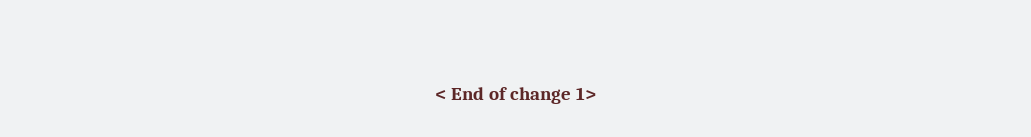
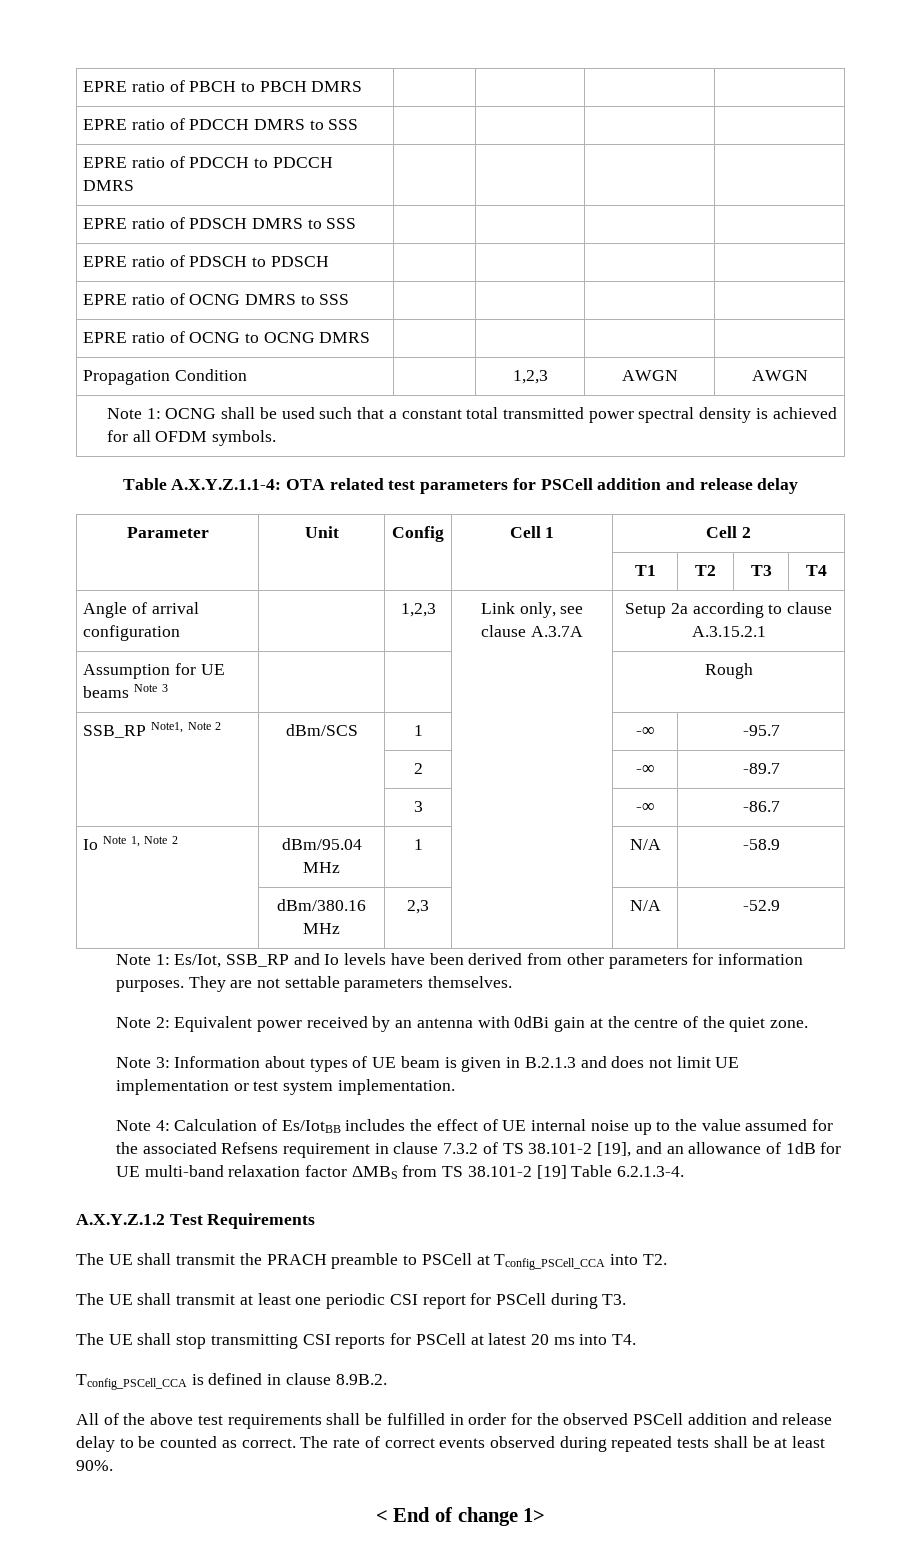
+ EPRE ratio of PBCH to PBCH DMRS | | | |
+ EPRE ratio of PDCCH DMRS to SSS | | | |
+ EPRE ratio of PDCCH to PDCCH DMRS | | | |
+ EPRE ratio of PDSCH DMRS to SSS | | | |
+ EPRE ratio of PDSCH to PDSCH | | | |
+ EPRE ratio of OCNG DMRS to SSS | | | |
+ EPRE ratio of OCNG to OCNG DMRS | | | |
+ Propagation Condition | | 1,2,3 | AWGN | AWGN
+ Note 1: OCNG shall be used such that a constant total transmitted power spectral density is achieved for all OFDM symbols.
+ Table A.X.Y.Z.1.1-4: OTA related test parameters for PSCell addition and release delay
+ Parameter | Unit | Config | Cell 1 | Cell 2
+ | | | | T1 | T2 | T3 | T4
+ Angle of arrival configuration | | 1,2,3 | Link only, see clause A.3.7A | Setup 2a according to clause A.3.15.2.1
+ Assumption for UE beams Note 3 | | | | Rough
+ SSB_RP Note1, Note 2 | dBm/SCS | 1 | | -∞ | -95.7
+ | | 2 | | -∞ | -89.7
+ | | 3 | | -∞ | -86.7
+ Io Note 1, Note 2 | dBm/95.04 MHz | 1 | | N/A | -58.9
+ | dBm/380.16 MHz | 2,3 | | N/A | -52.9
+ Note 1: Es/Iot, SSB_RP and Io levels have been derived from other parameters for information purposes. They are not settable parameters themselves.
+ Note 2: Equivalent power received by an antenna with 0dBi gain at the centre of the quiet zone.
+ Note 3: Information about types of UE beam is given in B.2.1.3 and does not limit UE implementation or test system implementation.
+ Note 4: Calculation of Es/IotBB includes the effect of UE internal noise up to the value assumed for the associated Refsens requirement in clause 7.3.2 of TS 38.101-2 [19], and an allowance of 1dB for UE multi-band relaxation factor ΔMBS from TS 38.101-2 [19] Table 6.2.1.3-4.
+ A.X.Y.Z.1.2 Test Requirements
+ The UE shall transmit the PRACH preamble to PSCell at Tconfig_PSCell_CCA into T2.
+ The UE shall transmit at least one periodic CSI report for PSCell during T3.
+ The UE shall stop transmitting CSI reports for PSCell at latest 20 ms into T4.
+ Tconfig_PSCell_CCA is defined in clause 8.9B.2.
+ All of the above test requirements shall be fulfilled in order for the observed PSCell addition and release delay to be counted as correct. The rate of correct events observed during repeated tests shall be at least 90%.

